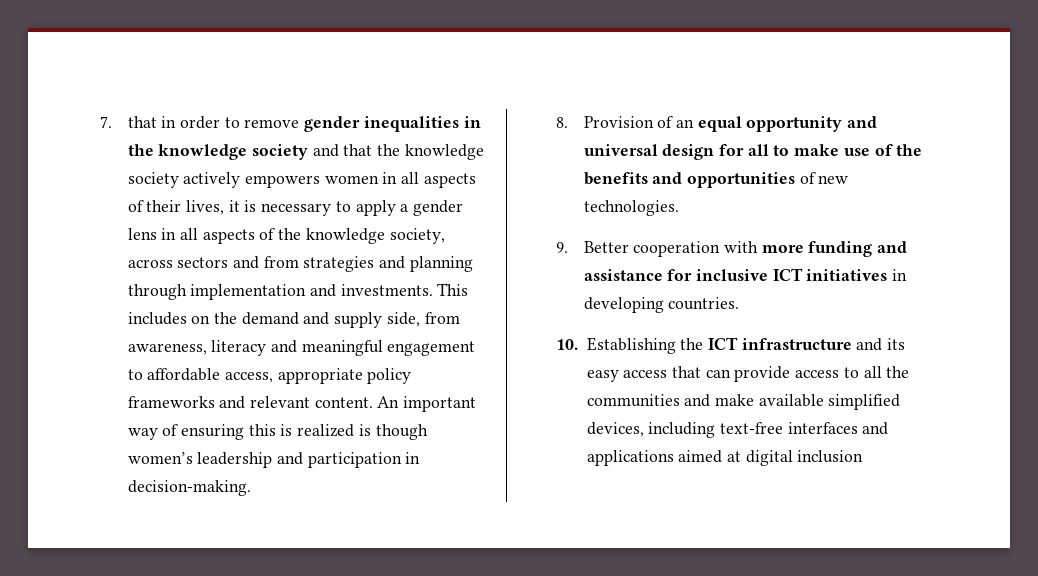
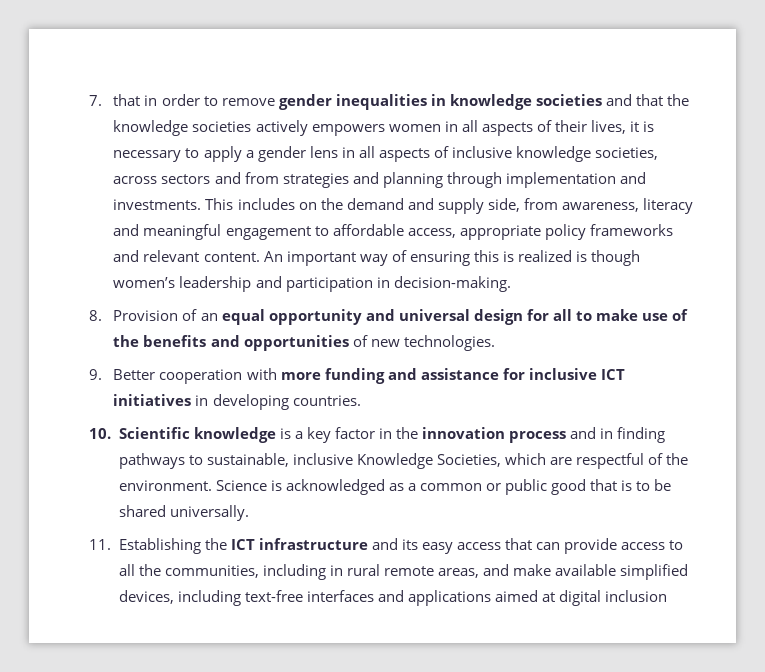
- 7. that in order to remove gender inequalities in the knowledge society and that the knowledge society actively empowers women in all aspects of their lives, it is necessary to apply a gender lens in all aspects of the knowledge society, across sectors and from strategies and planning through implementation and investments.
+ 7. that in order to remove gender inequalities in knowledge societies and that the knowledge societies actively empowers women in all aspects of their lives, it is necessary to apply a gender lens in all aspects of inclusive knowledge societies, across sectors and from strategies and planning through implementation and investments.
- 10. Establishing the ICT infrastructure and its easy access that can provide access to all the communities and make available simplified devices, including text-free interfaces and applications aimed at digital inclusion
+ 10. Scientific knowledge is a key factor in the innovation process and in finding pathways to sustainable, inclusive Knowledge Societies, which are respectful of the environment. Science is acknowledged as a common or public good that is to be shared universally.
+ 11. Establishing the ICT infrastructure and its easy access that can provide access to all the communities, including in rural remote areas, and make available simplified devices, including text-free interfaces and applications aimed at digital inclusion

